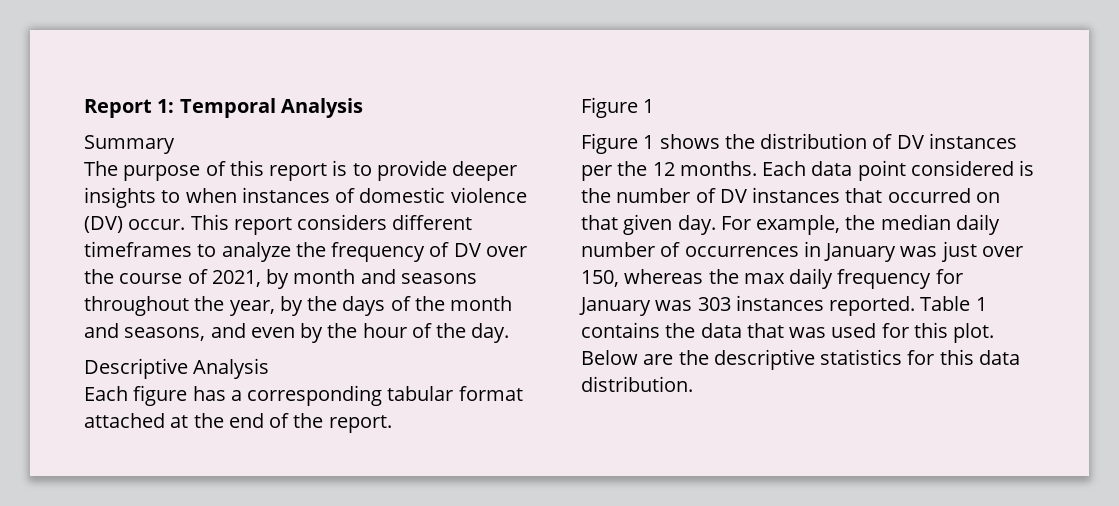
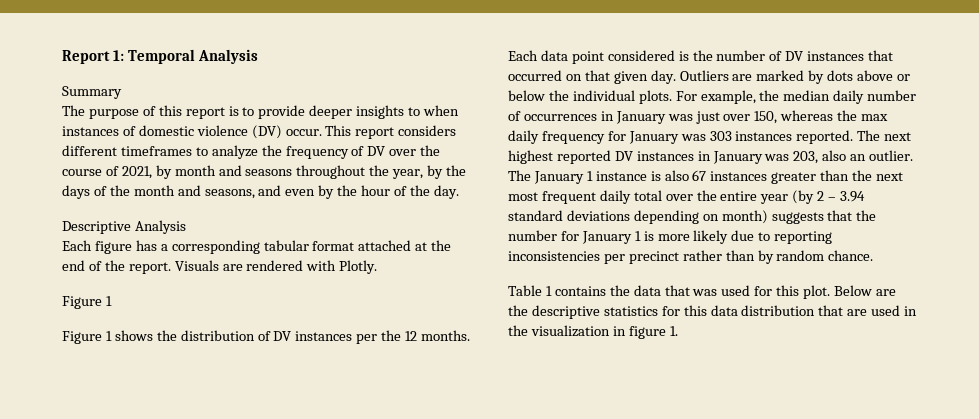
+ Visuals are rendered with Plotly.
+ Outliers are marked by dots above or below the individual plots.
- For example, the median daily number of occurrences in January was just over 150, whereas the max daily frequency for January was 303 instances reported. Table 1 contains the data that was used for this plot.
+ For example, the median daily number of occurrences in January was just over 150, whereas the max daily frequency for January was 303 instances reported. The next highest reported DV instances in January was 203, also an outlier. The January 1 instance is also 67 instances greater than the next most frequent daily total over the entire year (by 2 – 3.94 standard deviations depending on month) suggests that the number for January 1 is more likely due to reporting inconsistencies per precinct rather than by random chance.
+ Table 1 contains the data that was used for this plot.
- Below are the descriptive statistics for this data distribution.
+ Below are the descriptive statistics for this data distribution that are used in the visualization in figure 1.

